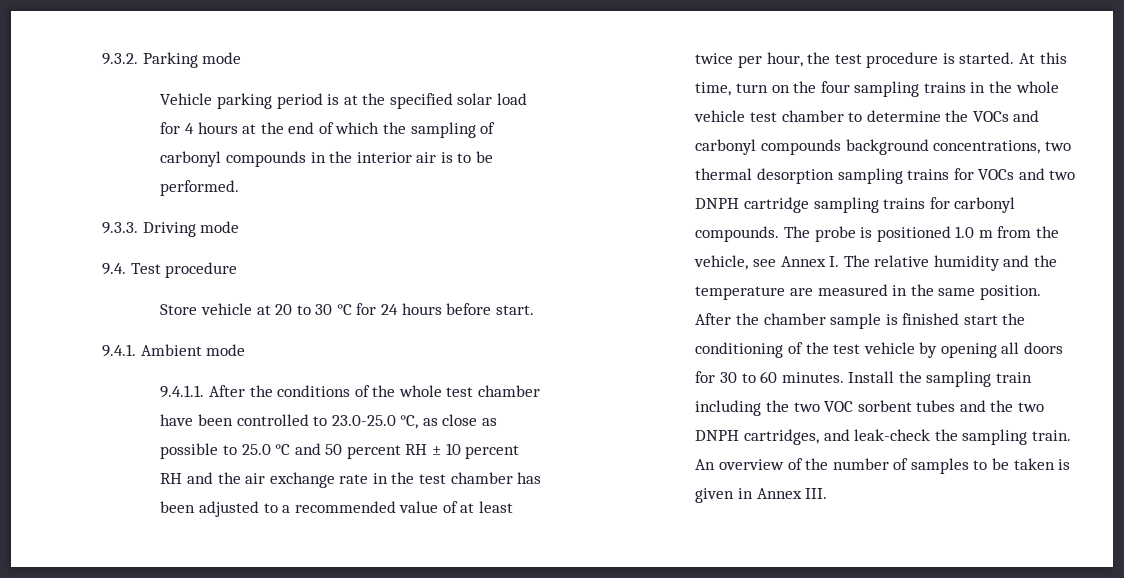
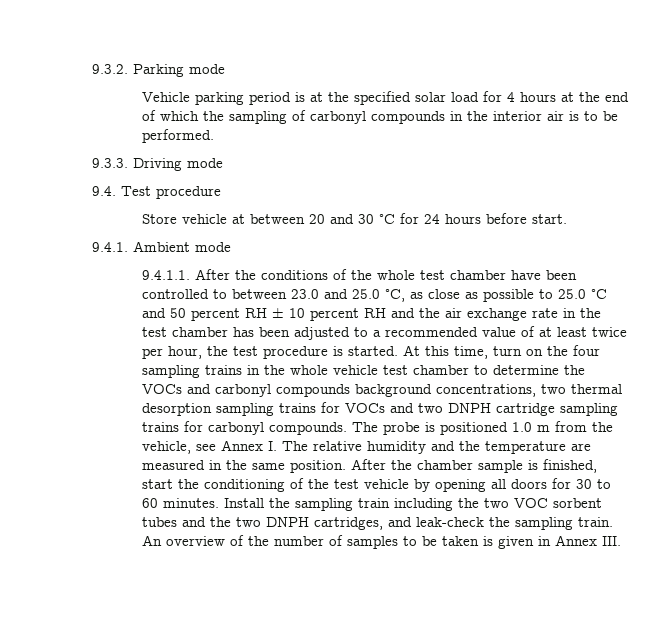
- Store vehicle at 20 to 30 °C for 24 hours before start.
+ Store vehicle at between 20 and 30 °C for 24 hours before start.
- 9.4.1.1. After the conditions of the whole test chamber have been controlled to 23.0-25.0 °C, as close as possible to 25.0 °C and 50 percent RH ± 10 percent RH and the air exchange rate in the test chamber has been adjusted to a recommended value of at least twice per hour, the test procedure is started.
+ 9.4.1.1. After the conditions of the whole test chamber have been controlled to between 23.0 and 25.0 °C, as close as possible to 25.0 °C and 50 percent RH ± 10 percent RH and the air exchange rate in the test chamber has been adjusted to a recommended value of at least twice per hour, the test procedure is started.
- After the chamber sample is finished start the conditioning of the test vehicle by opening all doors for 30 to 60 minutes.
+ After the chamber sample is finished, start the conditioning of the test vehicle by opening all doors for 30 to 60 minutes.

